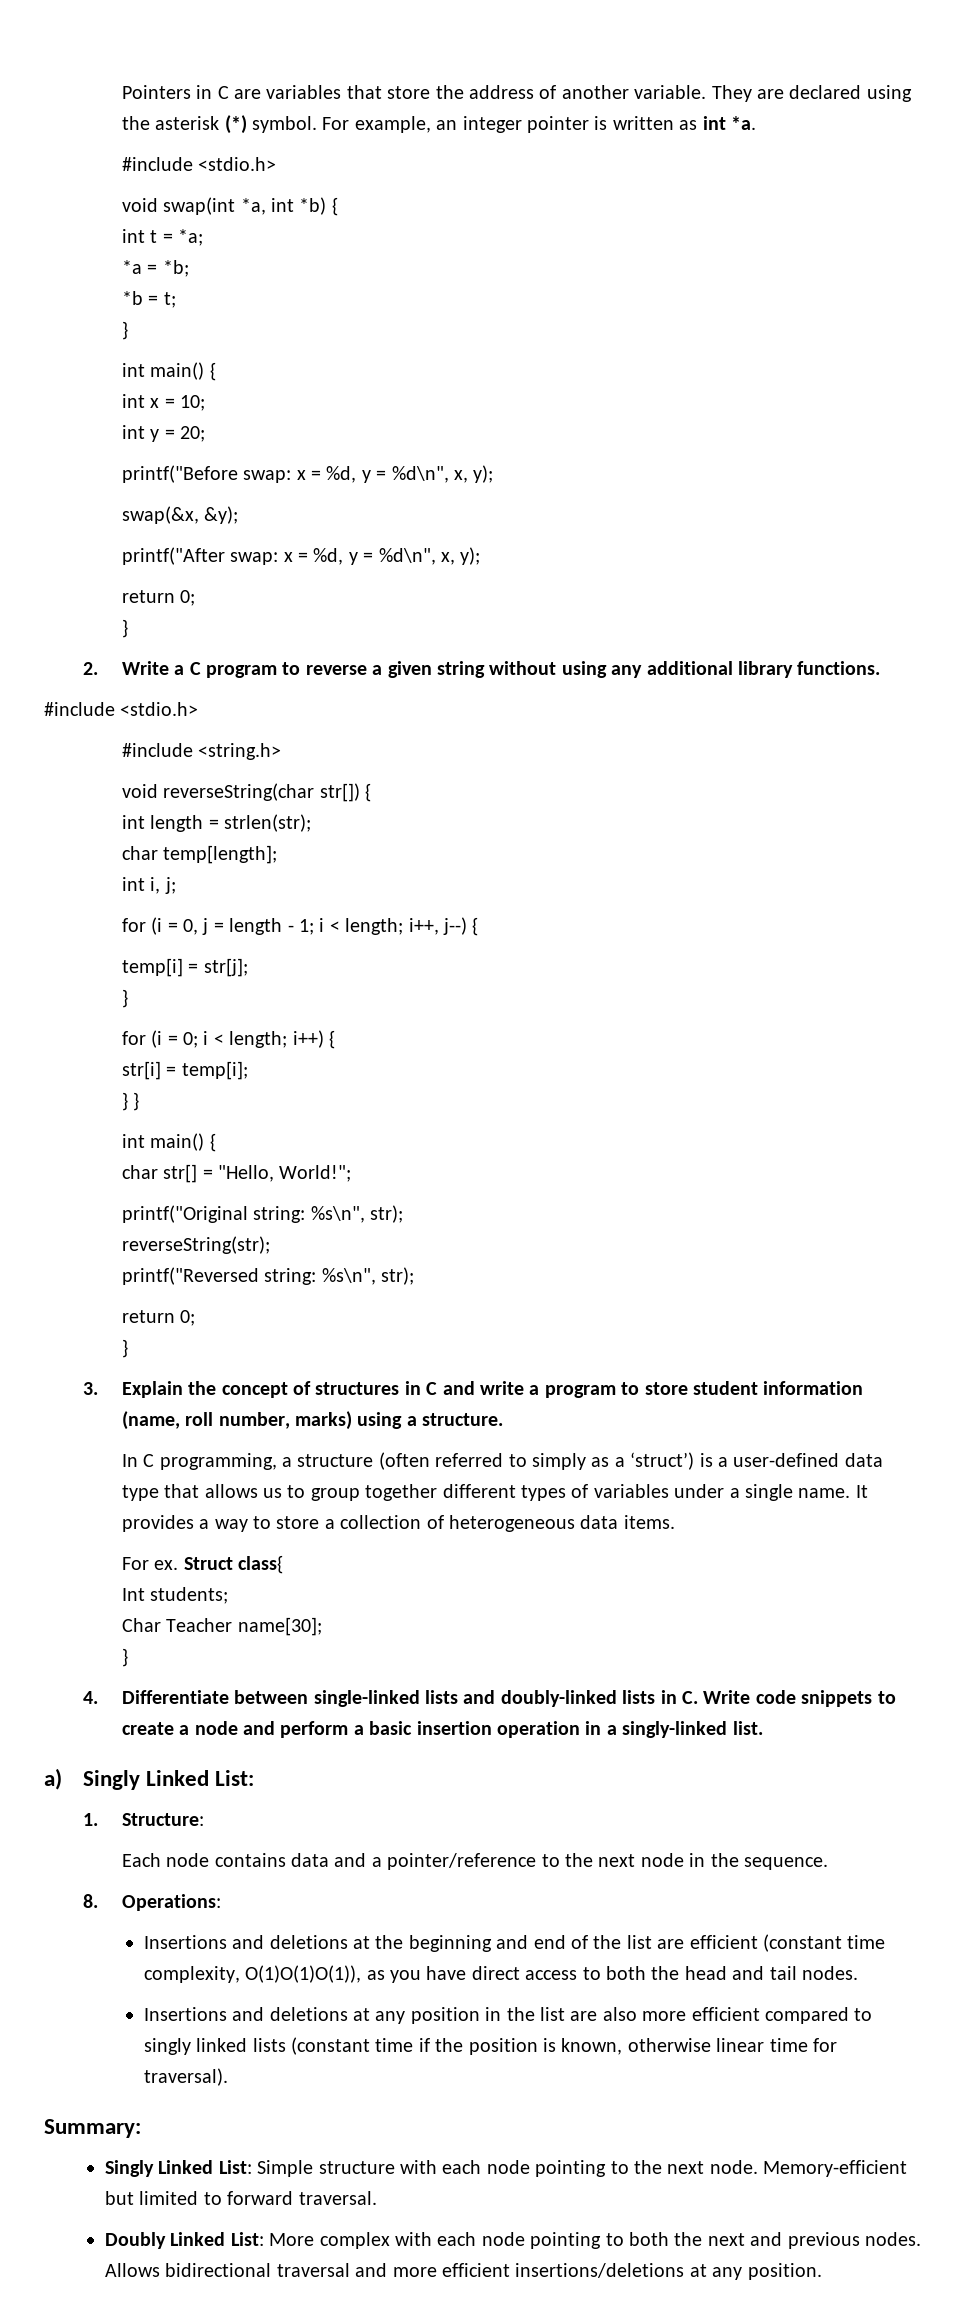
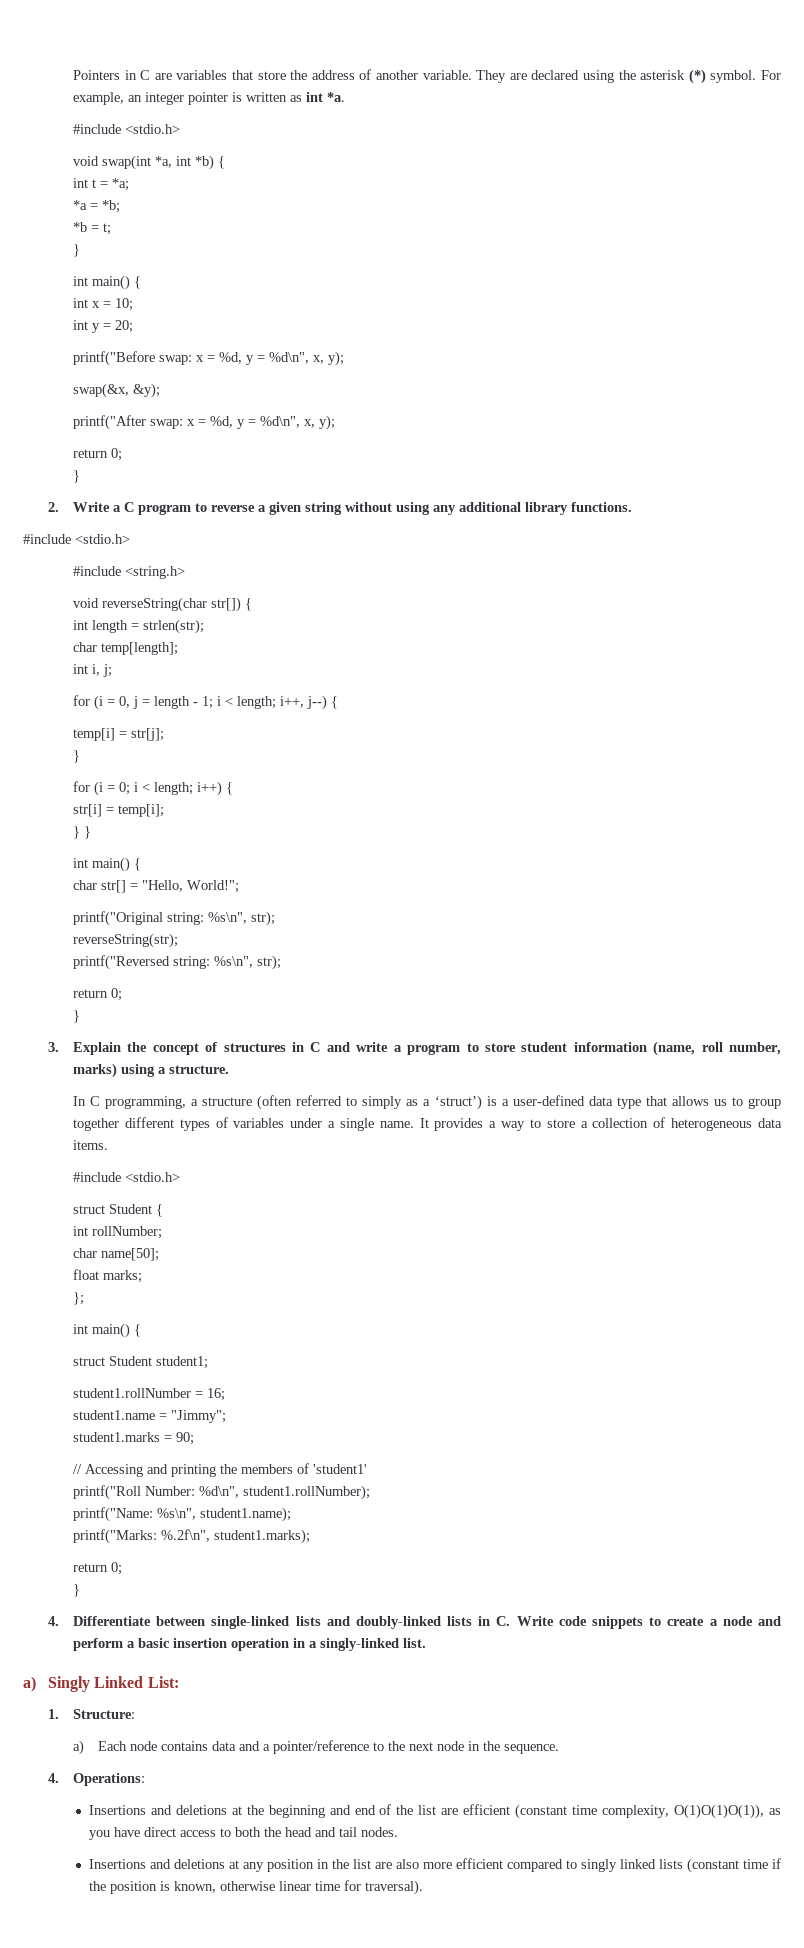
  It provides a way to store a collection of heterogeneous data items.
- For ex. Struct class{
- Int students;
- Char Teacher name[30];
+ #include <stdio.h>
+ struct Student {
+ int rollNumber;
+ char name[50];
+ float marks;
+ };
+ int main() {
+ struct Student student1;
+ student1.rollNumber = 16;
+ student1.name = "Jimmy";
+ student1.marks = 90;
+ // Accessing and printing the members of 'student1'
+ printf("Roll Number: %d\n", student1.rollNumber);
+ printf("Name: %s\n", student1.name);
+ printf("Marks: %.2f\n", student1.marks);
+ return 0;
- Each node contains data and a pointer/reference to the next node in the sequence.
+ a) Each node contains data and a pointer/reference to the next node in the sequence.
- 8. Operations:
+ 4. Operations:
- Summary:
- Singly Linked List: Simple structure with each node pointing to the next node. Memory-efficient but limited to forward traversal.
- Doubly Linked List: More complex with each node pointing to both the next and previous nodes. Allows bidirectional traversal and more efficient insertions/deletions at any position.

